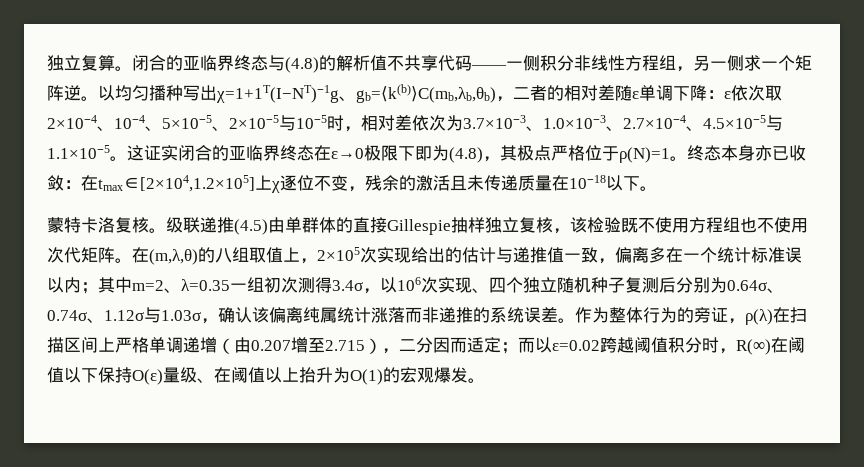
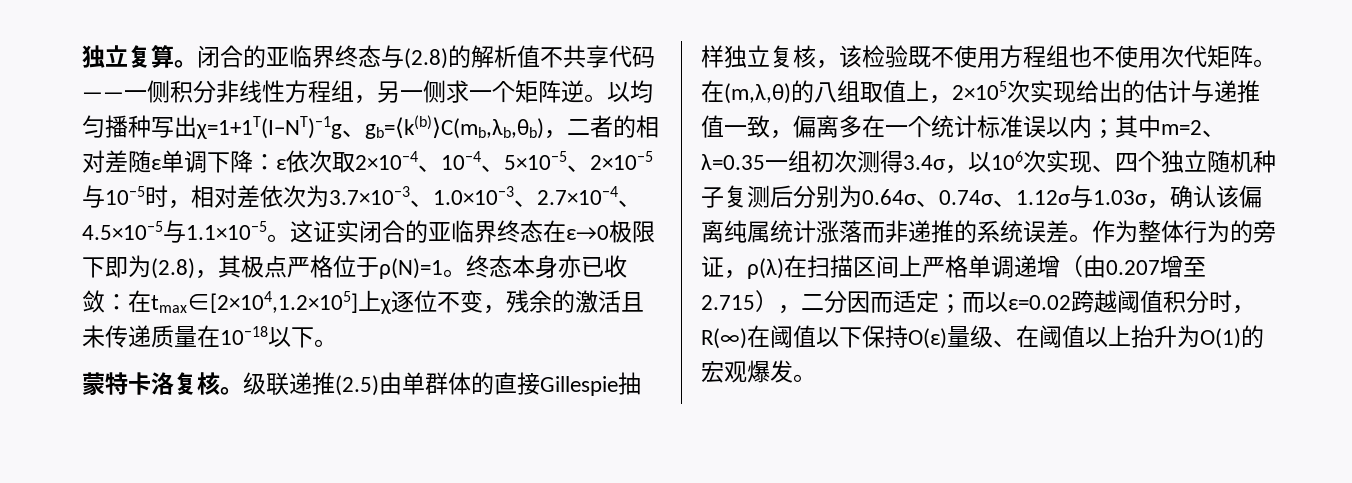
- 闭合的亚临界终态与(4.8)的解析值不共享代码——一侧积分非线性方程组，另一侧求一个矩阵逆。
+ 闭合的亚临界终态与(2.8)的解析值不共享代码——一侧积分非线性方程组，另一侧求一个矩阵逆。
- 这证实闭合的亚临界终态在ε→0极限下即为(4.8)，其极点严格位于ρ(N)=1。
+ 这证实闭合的亚临界终态在ε→0极限下即为(2.8)，其极点严格位于ρ(N)=1。
- 级联递推(4.5)由单群体的直接Gillespie抽样独立复核，该检验既不使用方程组也不使用次代矩阵。
+ 级联递推(2.5)由单群体的直接Gillespie抽样独立复核，该检验既不使用方程组也不使用次代矩阵。

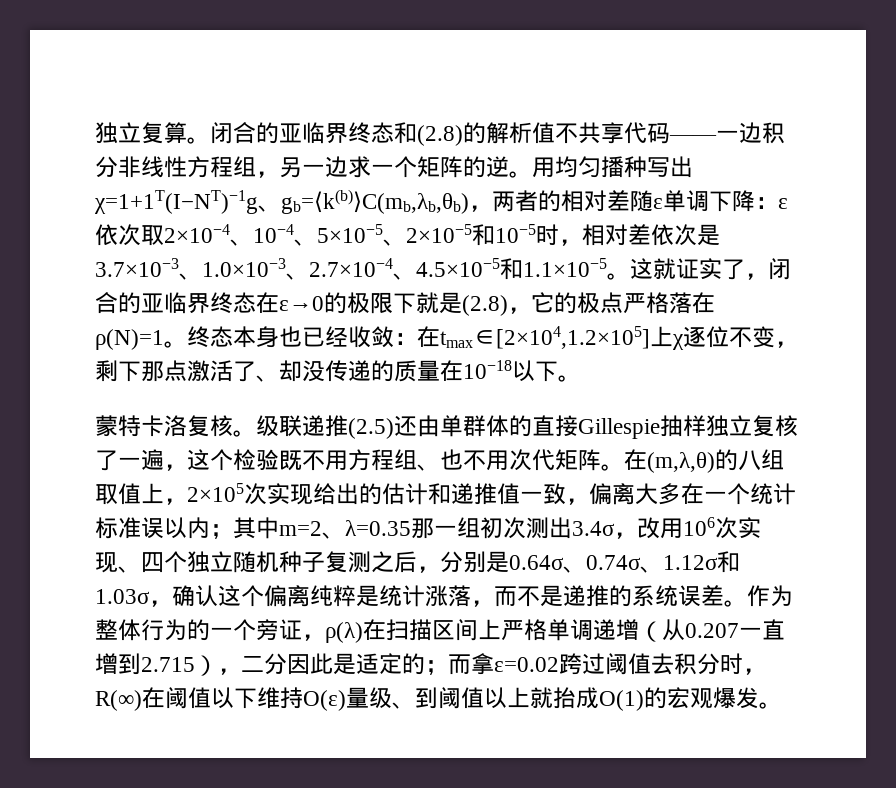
- 闭合的亚临界终态与(2.8)的解析值不共享代码——一侧积分非线性方程组，另一侧求一个矩阵逆。以均匀播种写出χ=1+1T(I−NT)−1g、gb=⟨k(b)⟩C(mb,λb,θb)，二者的相对差随ε单调下降：ε依次取2×10−4、10−4、5×10−5、2×10−5与10−5时，相对差依次为3.7×10−3、1.0×10−3、2.7×10−4、4.5×10−5与1.1×10−5。
+ 闭合的亚临界终态和(2.8)的解析值不共享代码——一边积分非线性方程组，另一边求一个矩阵的逆。用均匀播种写出χ=1+1T(I−NT)−1g、gb=⟨k(b)⟩C(mb,λb,θb)，两者的相对差随ε单调下降：ε依次取2×10−4、10−4、5×10−5、2×10−5和10−5时，相对差依次是3.7×10−3、1.0×10−3、2.7×10−4、4.5×10−5和1.1×10−5。
- 这证实闭合的亚临界终态在ε→0极限下即为(2.8)，其极点严格位于ρ(N)=1。
+ 这就证实了，闭合的亚临界终态在ε→0的极限下就是(2.8)，它的极点严格落在ρ(N)=1。
- 终态本身亦已收敛：在tmax∈[2×104,1.2×105]上χ逐位不变，残余的激活且未传递质量在10−18以下。
+ 终态本身也已经收敛：在tmax∈[2×104,1.2×105]上χ逐位不变，剩下那点激活了、却没传递的质量在10−18以下。
- 级联递推(2.5)由单群体的直接Gillespie抽样独立复核，该检验既不使用方程组也不使用次代矩阵。
+ 级联递推(2.5)还由单群体的直接Gillespie抽样独立复核了一遍，这个检验既不用方程组、也不用次代矩阵。
- 在(m,λ,θ)的八组取值上，2×105次实现给出的估计与递推值一致，偏离多在一个统计标准误以内；其中m=2、λ=0.35一组初次测得3.4σ，以106次实现、四个独立随机种子复测后分别为0.64σ、0.74σ、1.12σ与1.03σ，确认该偏离纯属统计涨落而非递推的系统误差。
+ 在(m,λ,θ)的八组取值上，2×105次实现给出的估计和递推值一致，偏离大多在一个统计标准误以内；其中m=2、λ=0.35那一组初次测出3.4σ，改用106次实现、四个独立随机种子复测之后，分别是0.64σ、0.74σ、1.12σ和1.03σ，确认这个偏离纯粹是统计涨落，而不是递推的系统误差。
- 作为整体行为的旁证，ρ(λ)在扫描区间上严格单调递增（由0.207增至2.715），二分因而适定；而以ε=0.02跨越阈值积分时，R(∞)在阈值以下保持O(ε)量级、在阈值以上抬升为O(1)的宏观爆发。
+ 作为整体行为的一个旁证，ρ(λ)在扫描区间上严格单调递增（从0.207一直增到2.715），二分因此是适定的；而拿ε=0.02跨过阈值去积分时，R(∞)在阈值以下维持O(ε)量级、到阈值以上就抬成O(1)的宏观爆发。

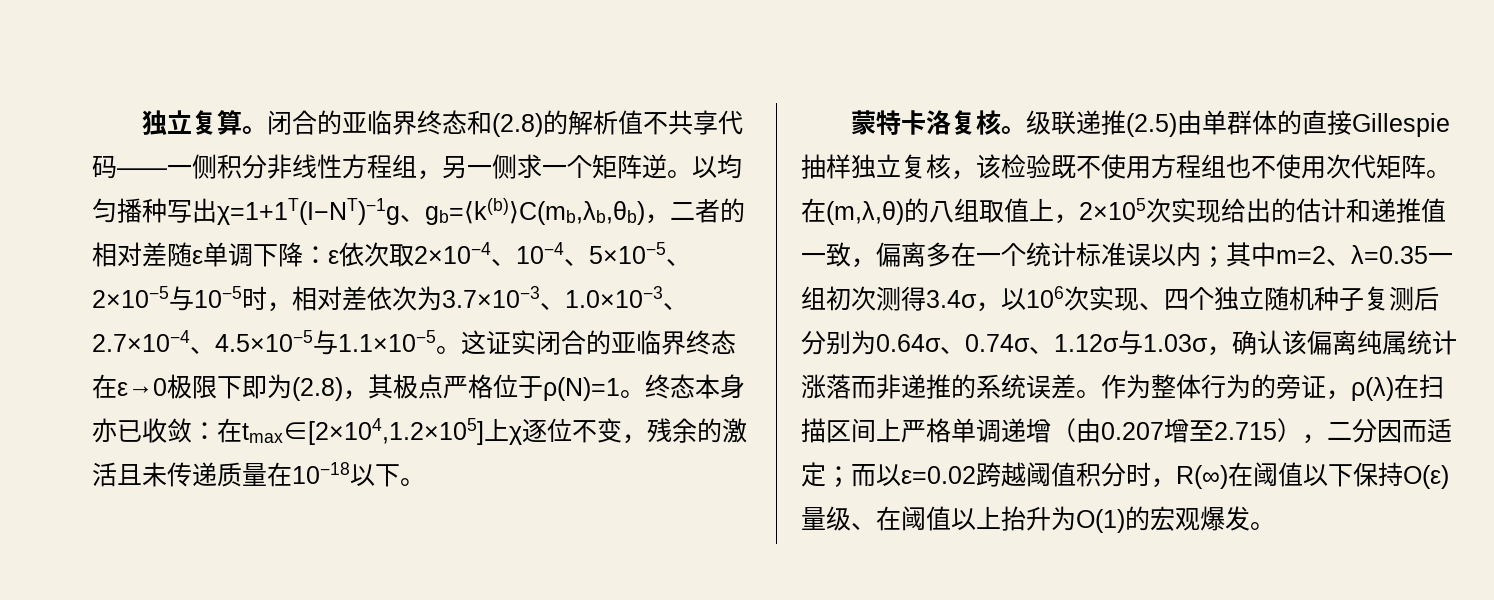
- 闭合的亚临界终态和(2.8)的解析值不共享代码——一边积分非线性方程组，另一边求一个矩阵的逆。用均匀播种写出χ=1+1T(I−NT)−1g、gb=⟨k(b)⟩C(mb,λb,θb)，两者的相对差随ε单调下降：ε依次取2×10−4、10−4、5×10−5、2×10−5和10−5时，相对差依次是3.7×10−3、1.0×10−3、2.7×10−4、4.5×10−5和1.1×10−5。
+ 闭合的亚临界终态和(2.8)的解析值不共享代码——一侧积分非线性方程组，另一侧求一个矩阵逆。以均匀播种写出χ=1+1T(I−NT)−1g、gb=⟨k(b)⟩C(mb,λb,θb)，二者的相对差随ε单调下降：ε依次取2×10−4、10−4、5×10−5、2×10−5与10−5时，相对差依次为3.7×10−3、1.0×10−3、2.7×10−4、4.5×10−5与1.1×10−5。
- 这就证实了，闭合的亚临界终态在ε→0的极限下就是(2.8)，它的极点严格落在ρ(N)=1。
+ 这证实闭合的亚临界终态在ε→0极限下即为(2.8)，其极点严格位于ρ(N)=1。
- 终态本身也已经收敛：在tmax∈[2×104,1.2×105]上χ逐位不变，剩下那点激活了、却没传递的质量在10−18以下。
+ 终态本身亦已收敛：在tmax∈[2×104,1.2×105]上χ逐位不变，残余的激活且未传递质量在10−18以下。
- 级联递推(2.5)还由单群体的直接Gillespie抽样独立复核了一遍，这个检验既不用方程组、也不用次代矩阵。
+ 级联递推(2.5)由单群体的直接Gillespie抽样独立复核，该检验既不使用方程组也不使用次代矩阵。
- 在(m,λ,θ)的八组取值上，2×105次实现给出的估计和递推值一致，偏离大多在一个统计标准误以内；其中m=2、λ=0.35那一组初次测出3.4σ，改用106次实现、四个独立随机种子复测之后，分别是0.64σ、0.74σ、1.12σ和1.03σ，确认这个偏离纯粹是统计涨落，而不是递推的系统误差。
+ 在(m,λ,θ)的八组取值上，2×105次实现给出的估计和递推值一致，偏离多在一个统计标准误以内；其中m=2、λ=0.35一组初次测得3.4σ，以106次实现、四个独立随机种子复测后分别为0.64σ、0.74σ、1.12σ与1.03σ，确认该偏离纯属统计涨落而非递推的系统误差。
- 作为整体行为的一个旁证，ρ(λ)在扫描区间上严格单调递增（从0.207一直增到2.715），二分因此是适定的；而拿ε=0.02跨过阈值去积分时，R(∞)在阈值以下维持O(ε)量级、到阈值以上就抬成O(1)的宏观爆发。
+ 作为整体行为的旁证，ρ(λ)在扫描区间上严格单调递增（由0.207增至2.715），二分因而适定；而以ε=0.02跨越阈值积分时，R(∞)在阈值以下保持O(ε)量级、在阈值以上抬升为O(1)的宏观爆发。

